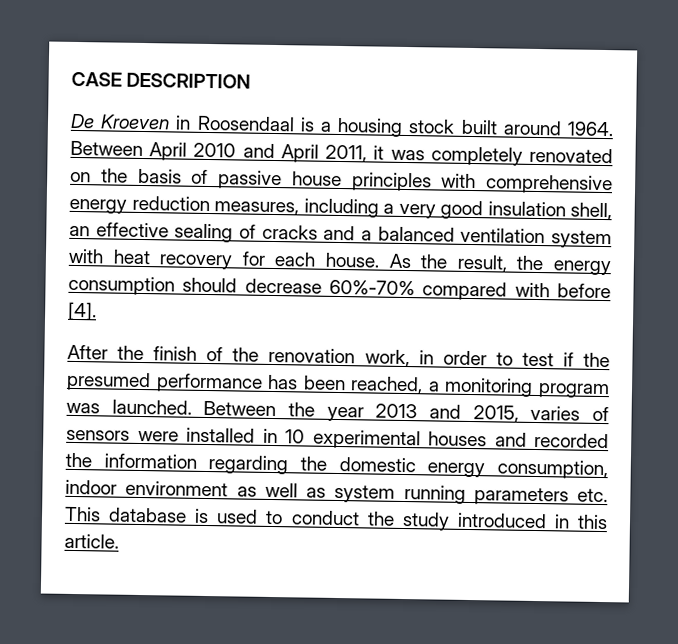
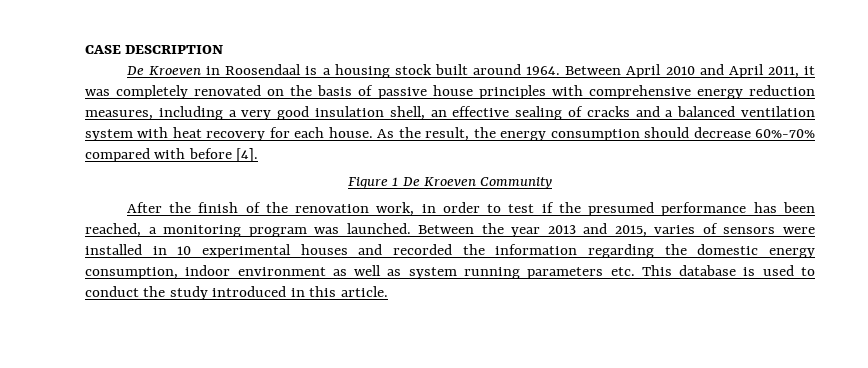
+ Figure 1 De Kroeven Community

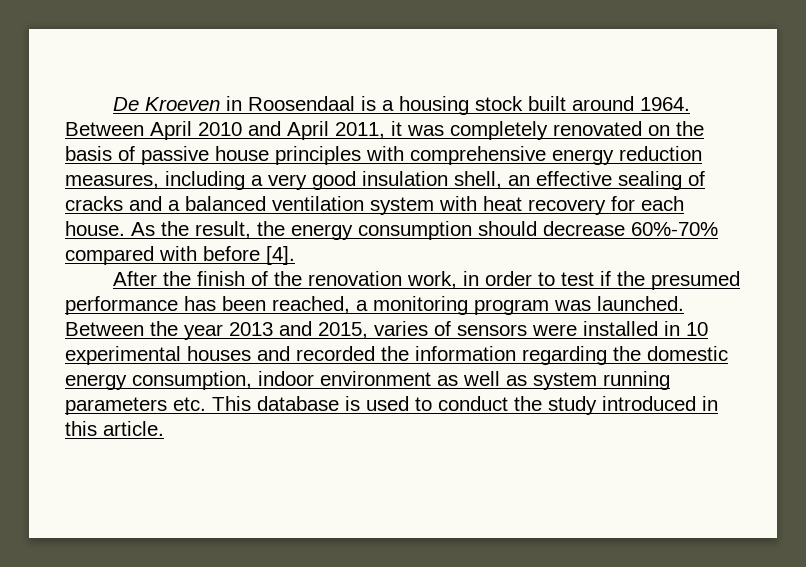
- CASE DESCRIPTION
- Figure 1 De Kroeven Community

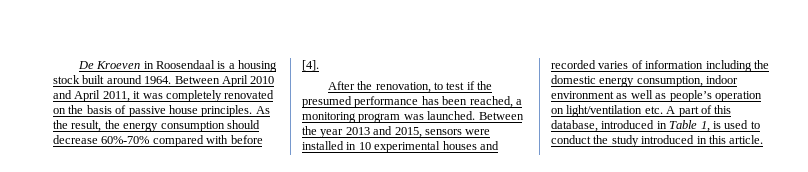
- Between April 2010 and April 2011, it was completely renovated on the basis of passive house principles with comprehensive energy reduction measures, including a very good insulation shell, an effective sealing of cracks and a balanced ventilation system with heat recovery for each house.
+ Between April 2010 and April 2011, it was completely renovated on the basis of passive house principles.
- After the finish of the renovation work, in order to test if the presumed performance has been reached, a monitoring program was launched.
+ After the renovation, to test if the presumed performance has been reached, a monitoring program was launched.
- Between the year 2013 and 2015, varies of sensors were installed in 10 experimental houses and recorded the information regarding the domestic energy consumption, indoor environment as well as system running parameters etc. This database is used to conduct the study introduced in this article.
+ Between the year 2013 and 2015, sensors were installed in 10 experimental houses and recorded varies of information including the domestic energy consumption, indoor environment as well as people’s operation on light/ventilation etc. A part of this database, introduced in Table 1, is used to conduct the study introduced in this article.

